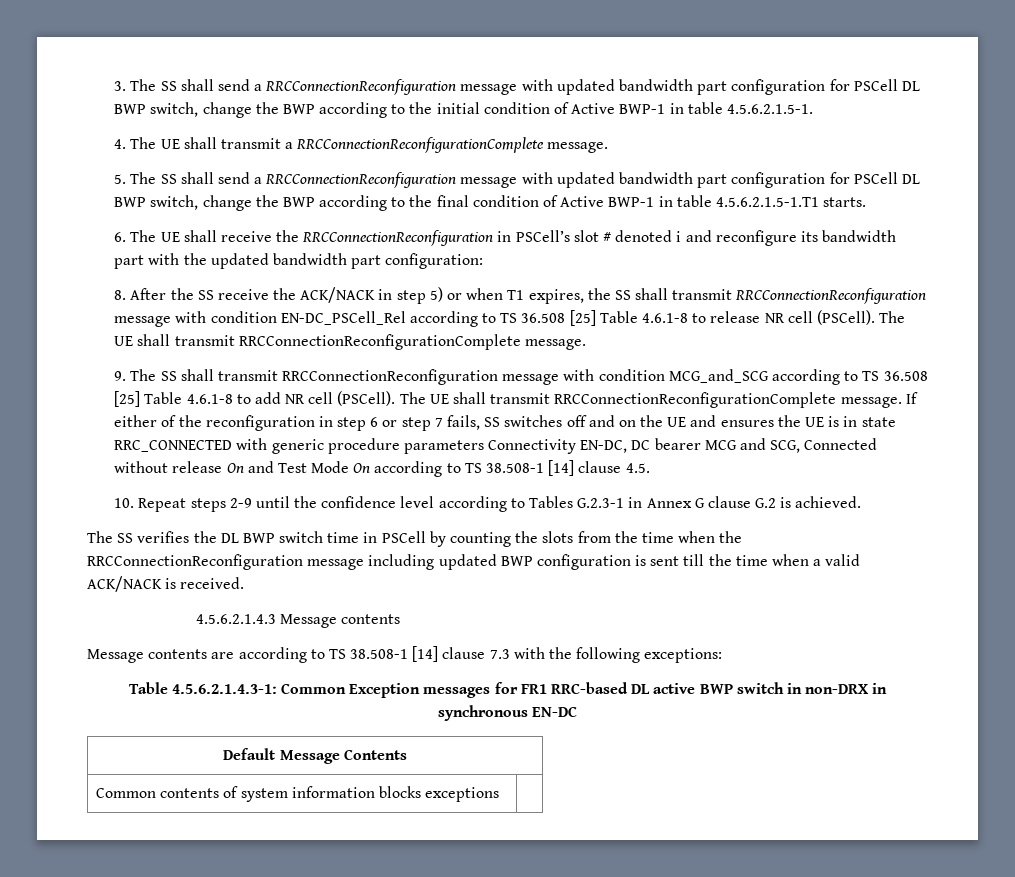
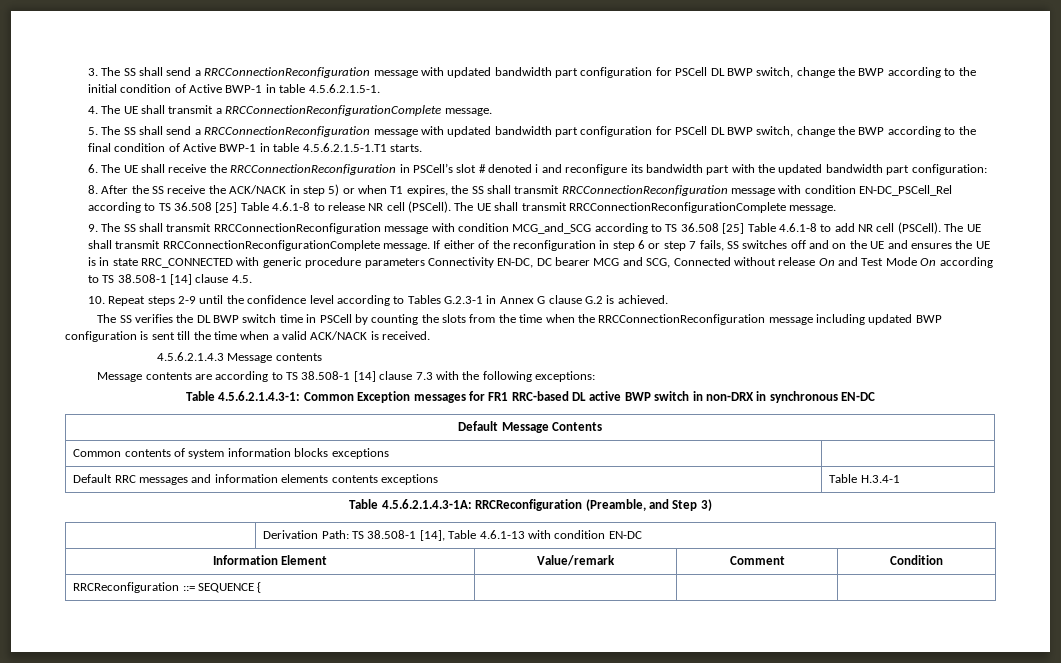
+ Default RRC messages and information elements contents exceptions | Table H.3.4-1
+ Table 4.5.6.2.1.4.3-1A: RRCReconfiguration (Preamble, and Step 3)
+ | Derivation Path: TS 38.508-1 [14], Table 4.6.1-13 with condition EN-DC
+ Information Element | Value/remark | Comment | Condition
+ RRCReconfiguration ::= SEQUENCE { | | |

